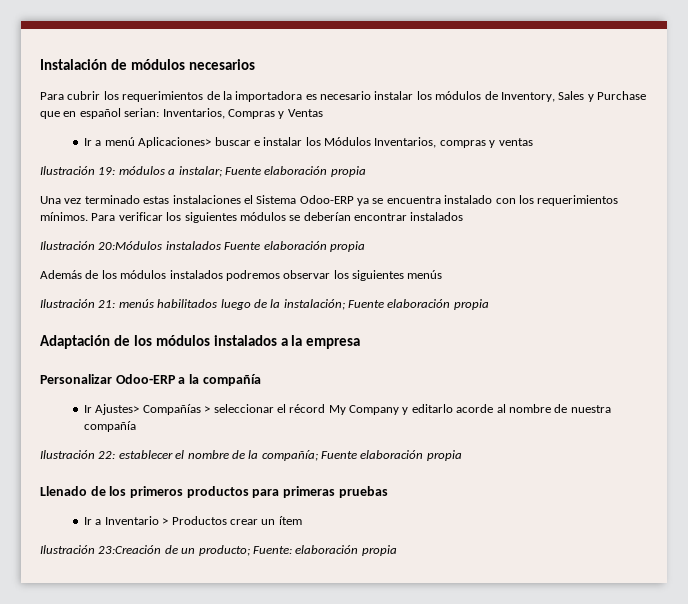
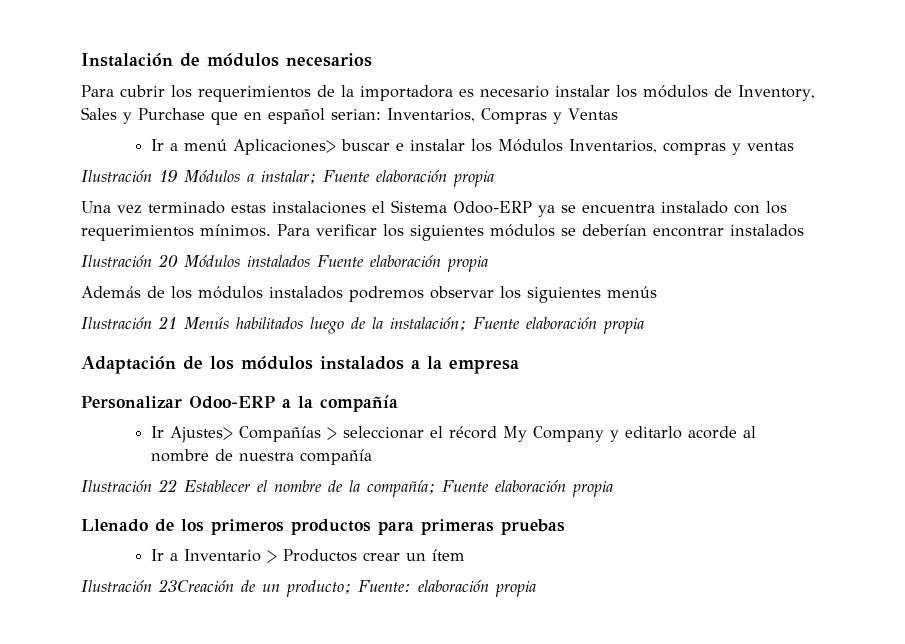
- Ilustración 19: módulos a instalar; Fuente elaboración propia
+ Ilustración 19 Módulos a instalar; Fuente elaboración propia
- Ilustración 20:Módulos instalados Fuente elaboración propia
+ Ilustración 20 Módulos instalados Fuente elaboración propia
- Ilustración 21: menús habilitados luego de la instalación; Fuente elaboración propia
+ Ilustración 21 Menús habilitados luego de la instalación; Fuente elaboración propia
- Ilustración 22: establecer el nombre de la compañía; Fuente elaboración propia
+ Ilustración 22 Establecer el nombre de la compañía; Fuente elaboración propia
- Ilustración 23:Creación de un producto; Fuente: elaboración propia
+ Ilustración 23Creación de un producto; Fuente: elaboración propia

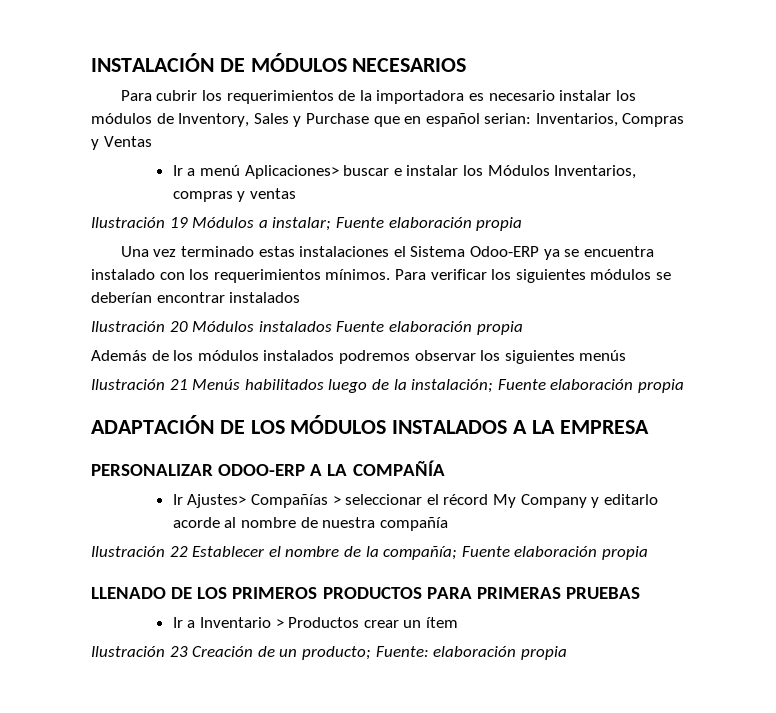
- Instalación de módulos necesarios
+ INSTALACIÓN DE MÓDULOS NECESARIOS
- Adaptación de los módulos instalados a la empresa
- Personalizar Odoo-ERP a la compañía
+ ADAPTACIÓN DE LOS MÓDULOS INSTALADOS A LA EMPRESA
+ PERSONALIZAR ODOO-ERP A LA COMPAÑÍA
- Llenado de los primeros productos para primeras pruebas
+ LLENADO DE LOS PRIMEROS PRODUCTOS PARA PRIMERAS PRUEBAS
- Ilustración 23Creación de un producto; Fuente: elaboración propia
+ Ilustración 23 Creación de un producto; Fuente: elaboración propia

